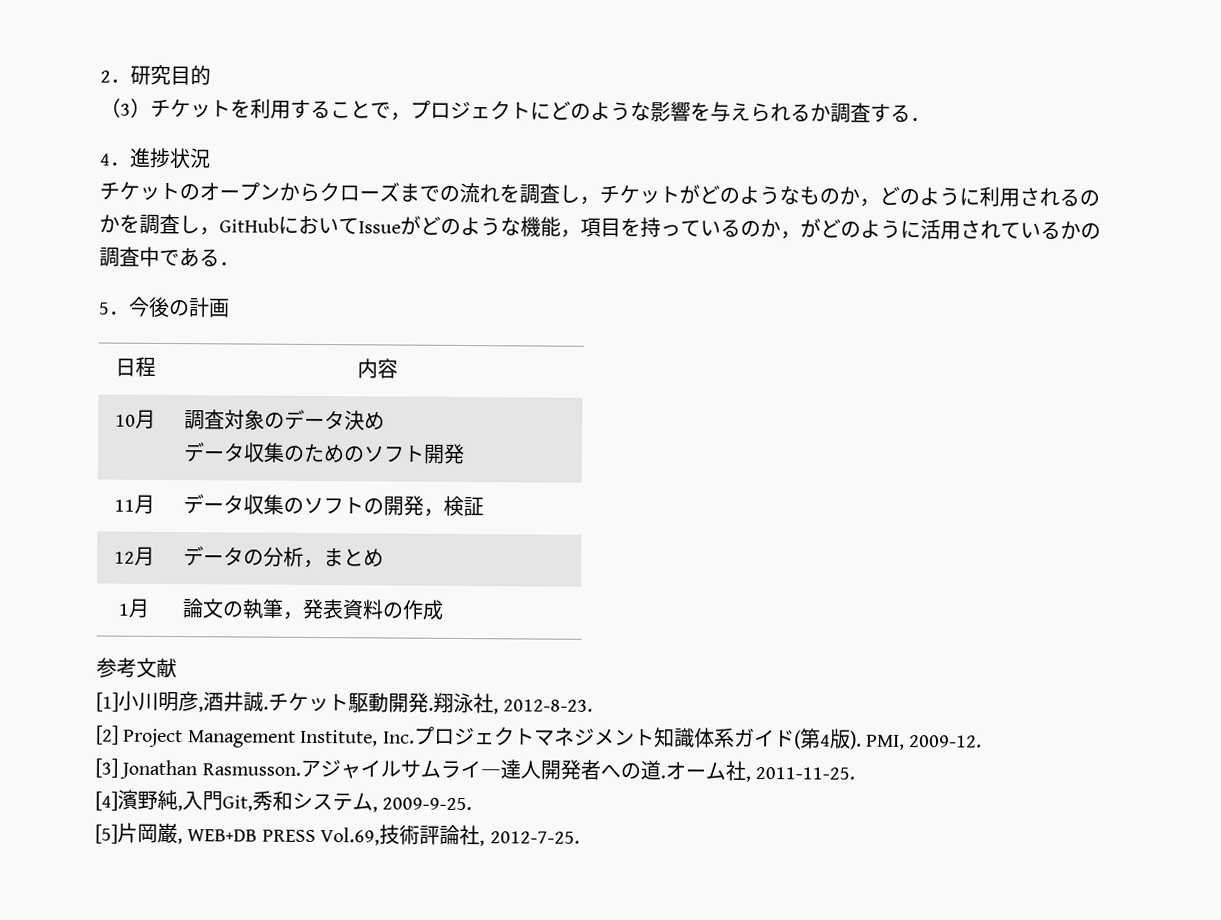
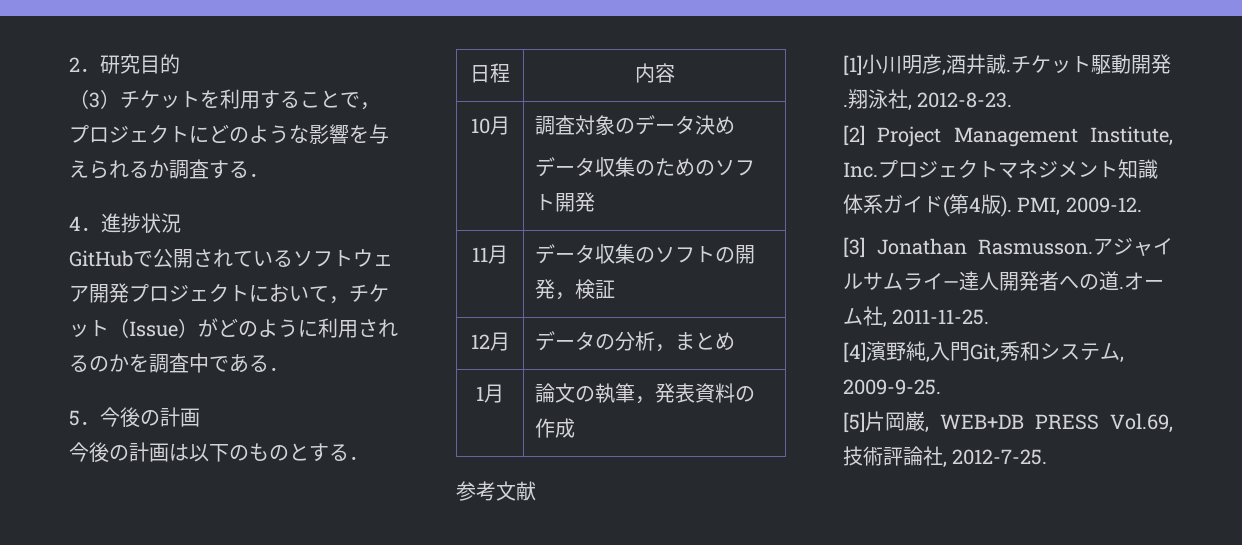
- チケットのオープンからクローズまでの流れを調査し，チケットがどのようなものか，どのように利用されるのかを調査し，GitHubにおいてIssueがどのような機能，項目を持っているのか，がどのように活用されているかの調査中である．
+ GitHubで公開されているソフトウェア開発プロジェクトにおいて，チケット（Issue）がどのように利用されるのかを調査中である．
+ 今後の計画は以下のものとする．

